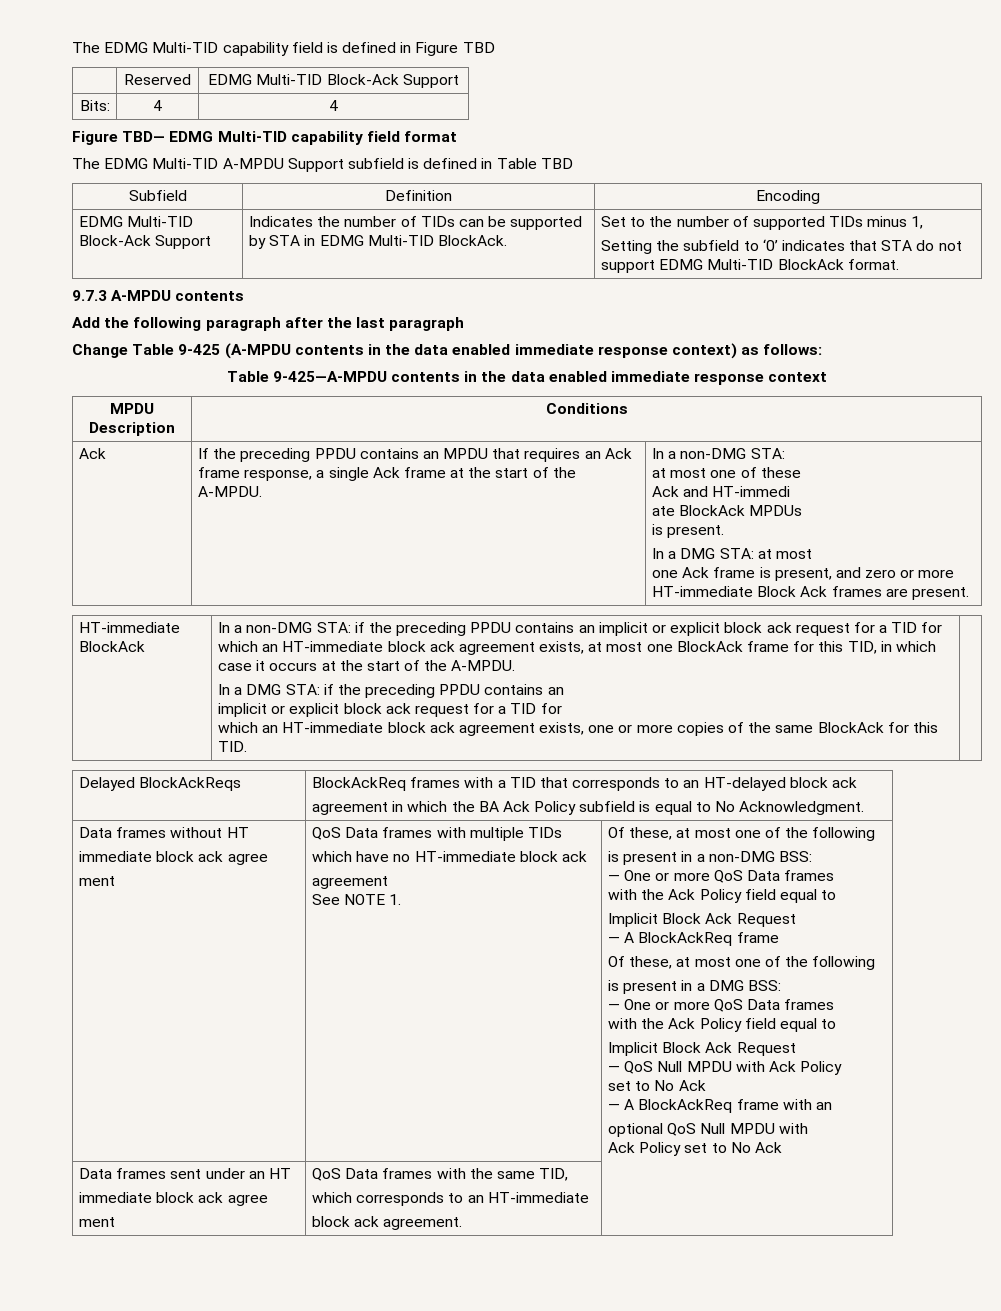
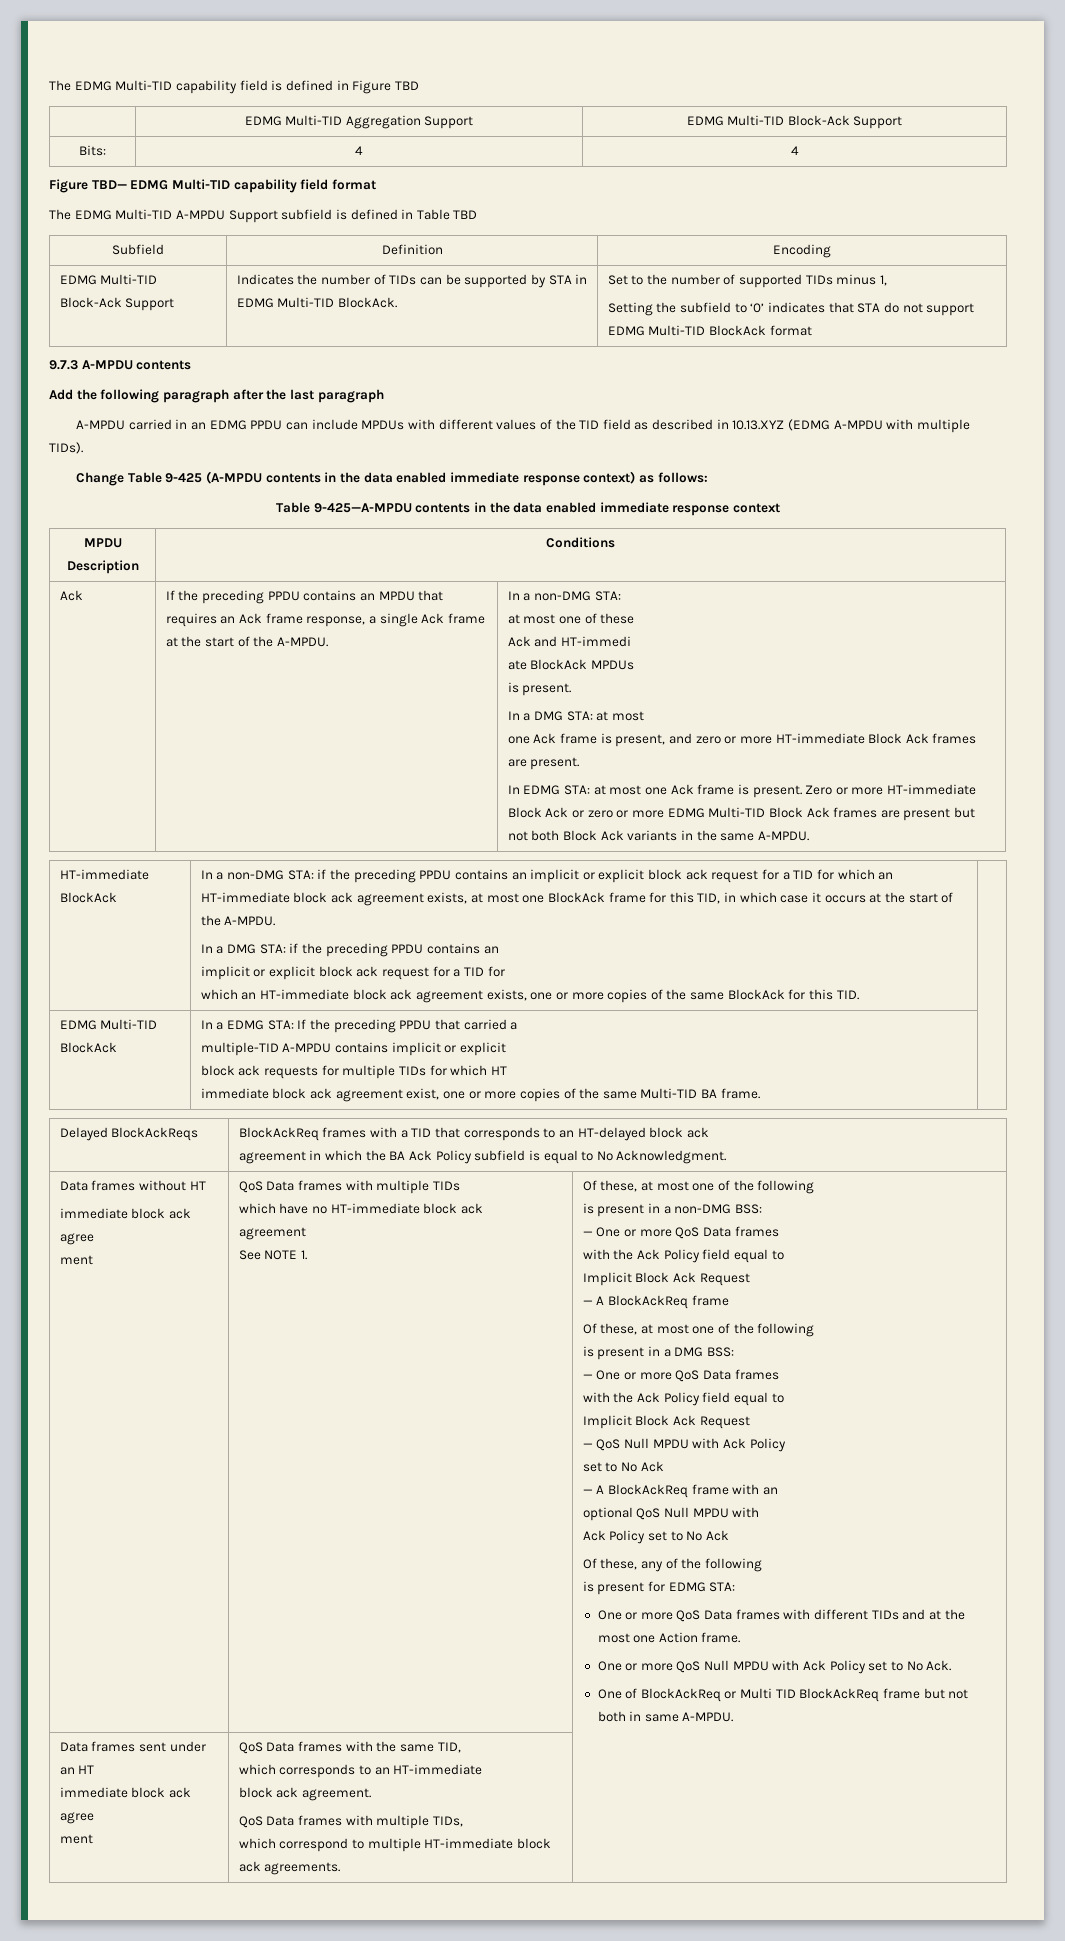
- | Reserved | EDMG Multi-TID Block-Ack Support
+ | EDMG Multi-TID Aggregation Support | EDMG Multi-TID Block-Ack Support
- Setting the subfield to ‘0’ indicates that STA do not support EDMG Multi-TID BlockAck format.
+ Setting the subfield to ‘0’ indicates that STA do not support EDMG Multi-TID BlockAck format
+ A-MPDU carried in an EDMG PPDU can include MPDUs with different values of the TID field as described in 10.13.XYZ (EDMG A-MPDU with multiple TIDs).
+ In EDMG STA: at most one Ack frame is present. Zero or more HT-immediate Block Ack or zero or more EDMG Multi-TID Block Ack frames are present but not both Block Ack variants in the same A-MPDU.
+ EDMG Multi-TID BlockAck | In a EDMG STA: If the preceding PPDU that carried a
+ multiple-TID A-MPDU contains implicit or explicit
+ block ack requests for multiple TIDs for which HT
+ immediate block ack agreement exist, one or more copies of the same Multi-TID BA frame.
+ Of these, any of the following
+ is present for EDMG STA:
+ One or more QoS Data frames with different TIDs and at the most one Action frame.
+ One or more QoS Null MPDU with Ack Policy set to No Ack.
+ One of BlockAckReq or Multi TID BlockAckReq frame but not both in same A-MPDU.
  Data frames sent under an HT
  immediate block ack agree
  ment | QoS Data frames with the same TID,
  which corresponds to an HT-immediate
- block ack agreement. |
+ block ack agreement.
+ QoS Data frames with multiple TIDs,
+ which correspond to multiple HT-immediate block ack agreements. |

